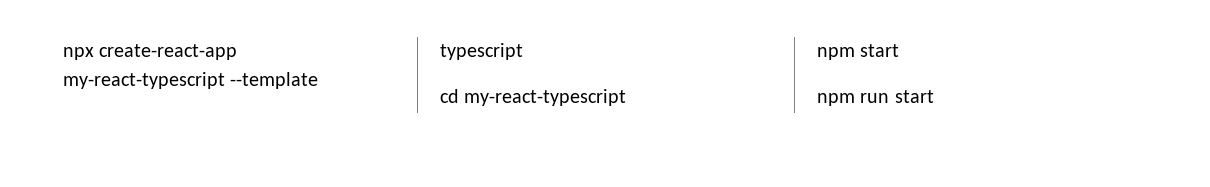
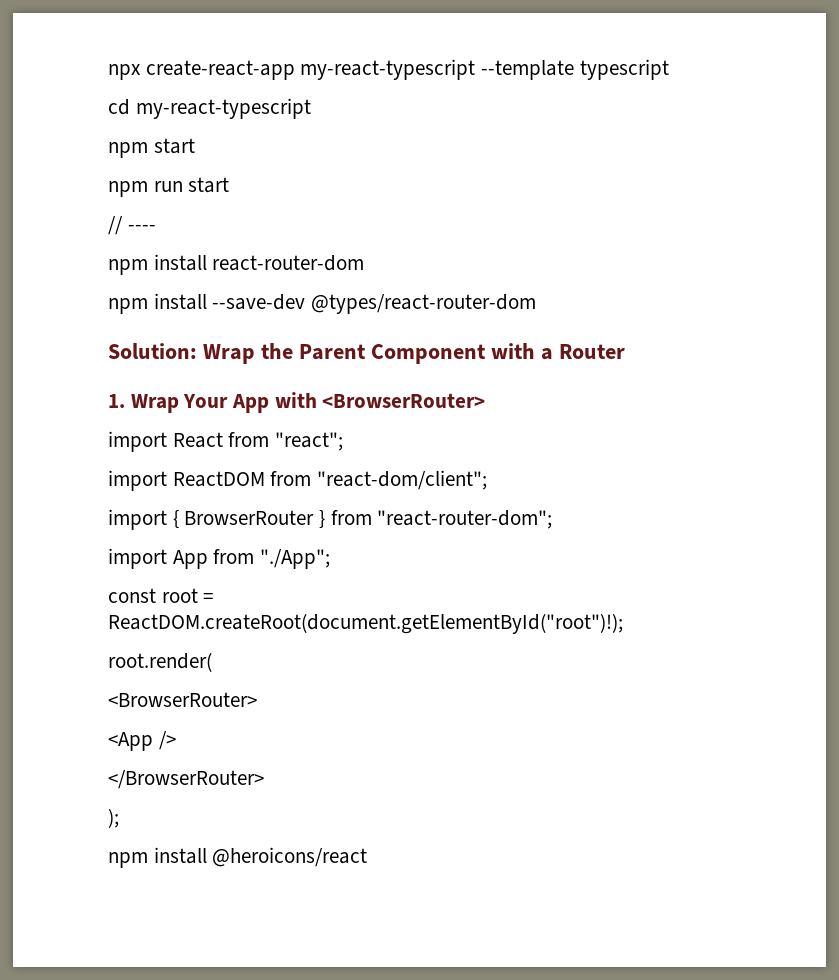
+ // ----
+ npm install react-router-dom
+ npm install --save-dev @types/react-router-dom
+ Solution: Wrap the Parent Component with a Router
+ 1. Wrap Your App with <BrowserRouter>
+ import React from "react";
+ import ReactDOM from "react-dom/client";
+ import { BrowserRouter } from "react-router-dom";
+ import App from "./App";
+ const root = ReactDOM.createRoot(document.getElementById("root")!);
+ root.render(
+ <BrowserRouter>
+ <App />
+ </BrowserRouter>
+ );
+ npm install @heroicons/react

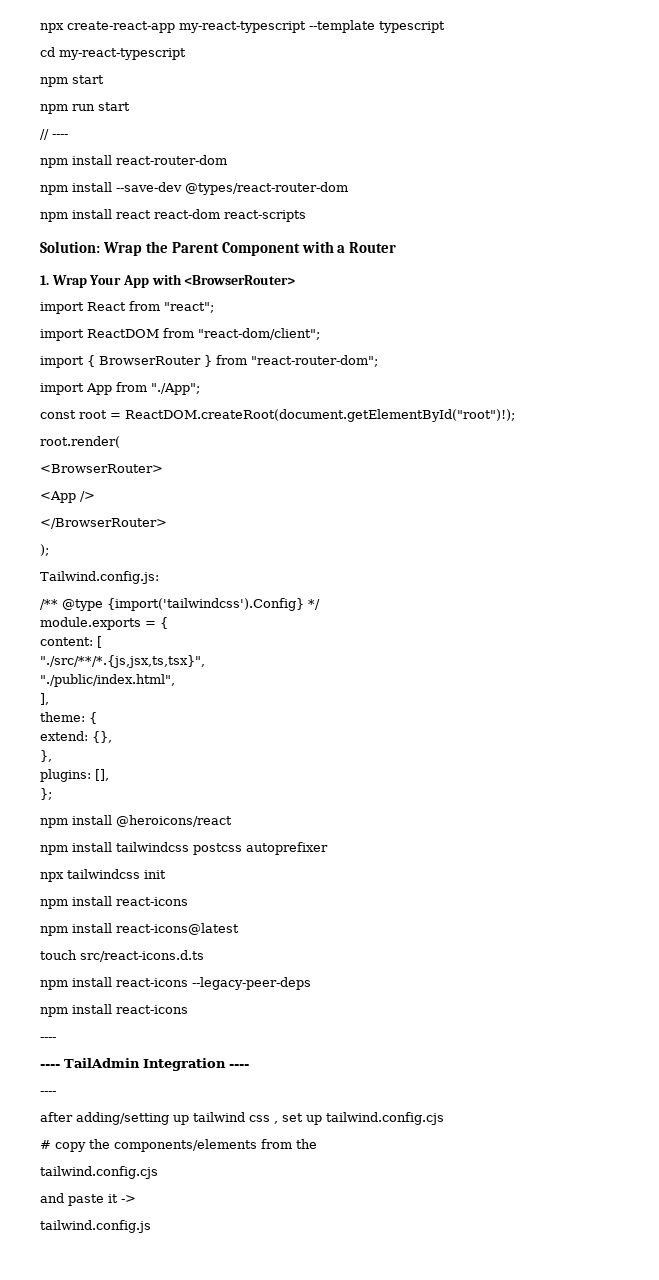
+ npm install react react-dom react-scripts
+ Tailwind.config.js:
+ /** @type {import('tailwindcss').Config} */
+ module.exports = {
+ content: [
+ "./src/**/*.{js,jsx,ts,tsx}",
+ "./public/index.html",
+ ],
+ theme: {
+ extend: {},
+ },
+ plugins: [],
+ };
  npm install @heroicons/react
+ npm install tailwindcss postcss autoprefixer
+ npx tailwindcss init
+ npm install react-icons
+ npm install react-icons@latest
+ touch src/react-icons.d.ts
+ npm install react-icons --legacy-peer-deps
+ npm install react-icons
+ ----
+ ---- TailAdmin Integration ----
+ ----
+ after adding/setting up tailwind css , set up tailwind.config.cjs
+ # copy the components/elements from the
+ tailwind.config.cjs
+ and paste it ->
+ tailwind.config.js

